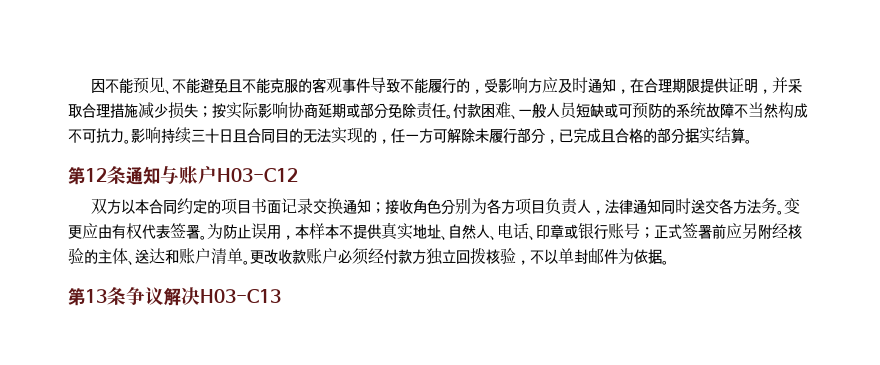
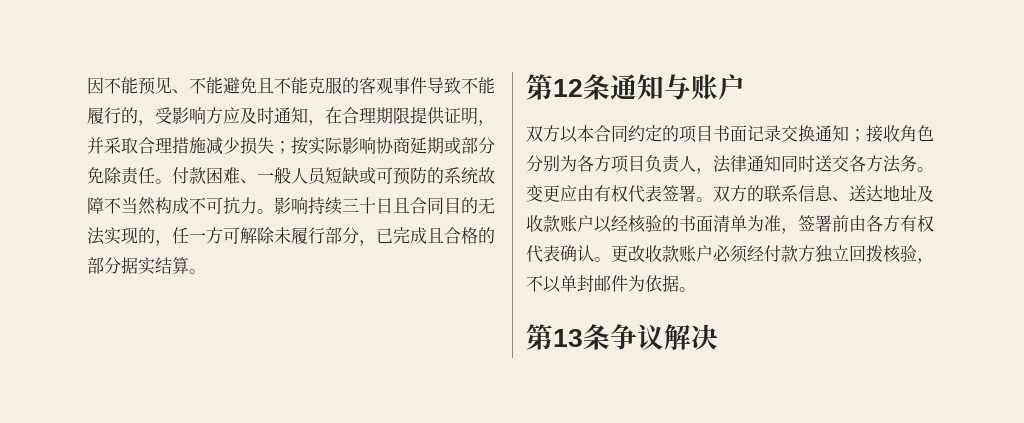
- 第12条通知与账户H03-C12
+ 第12条通知与账户
- 为防止误用，本样本不提供真实地址、自然人、电话、印章或银行账号；正式签署前应另附经核验的主体、送达和账户清单。
+ 双方的联系信息、送达地址及收款账户以经核验的书面清单为准，签署前由各方有权代表确认。
- 第13条争议解决H03-C13
+ 第13条争议解决

